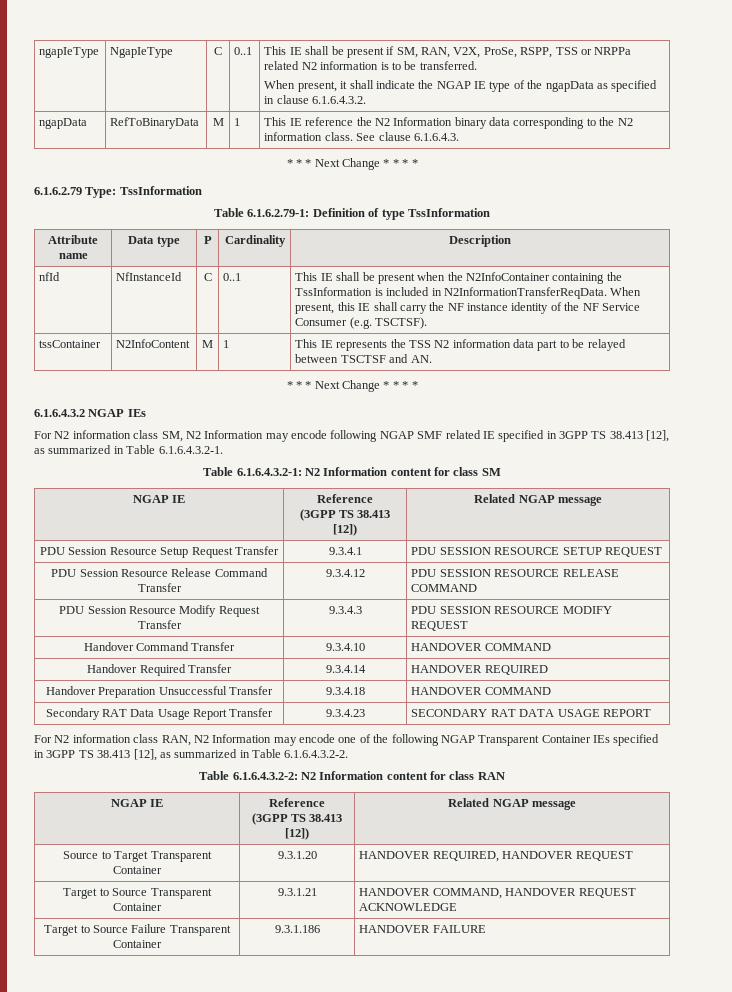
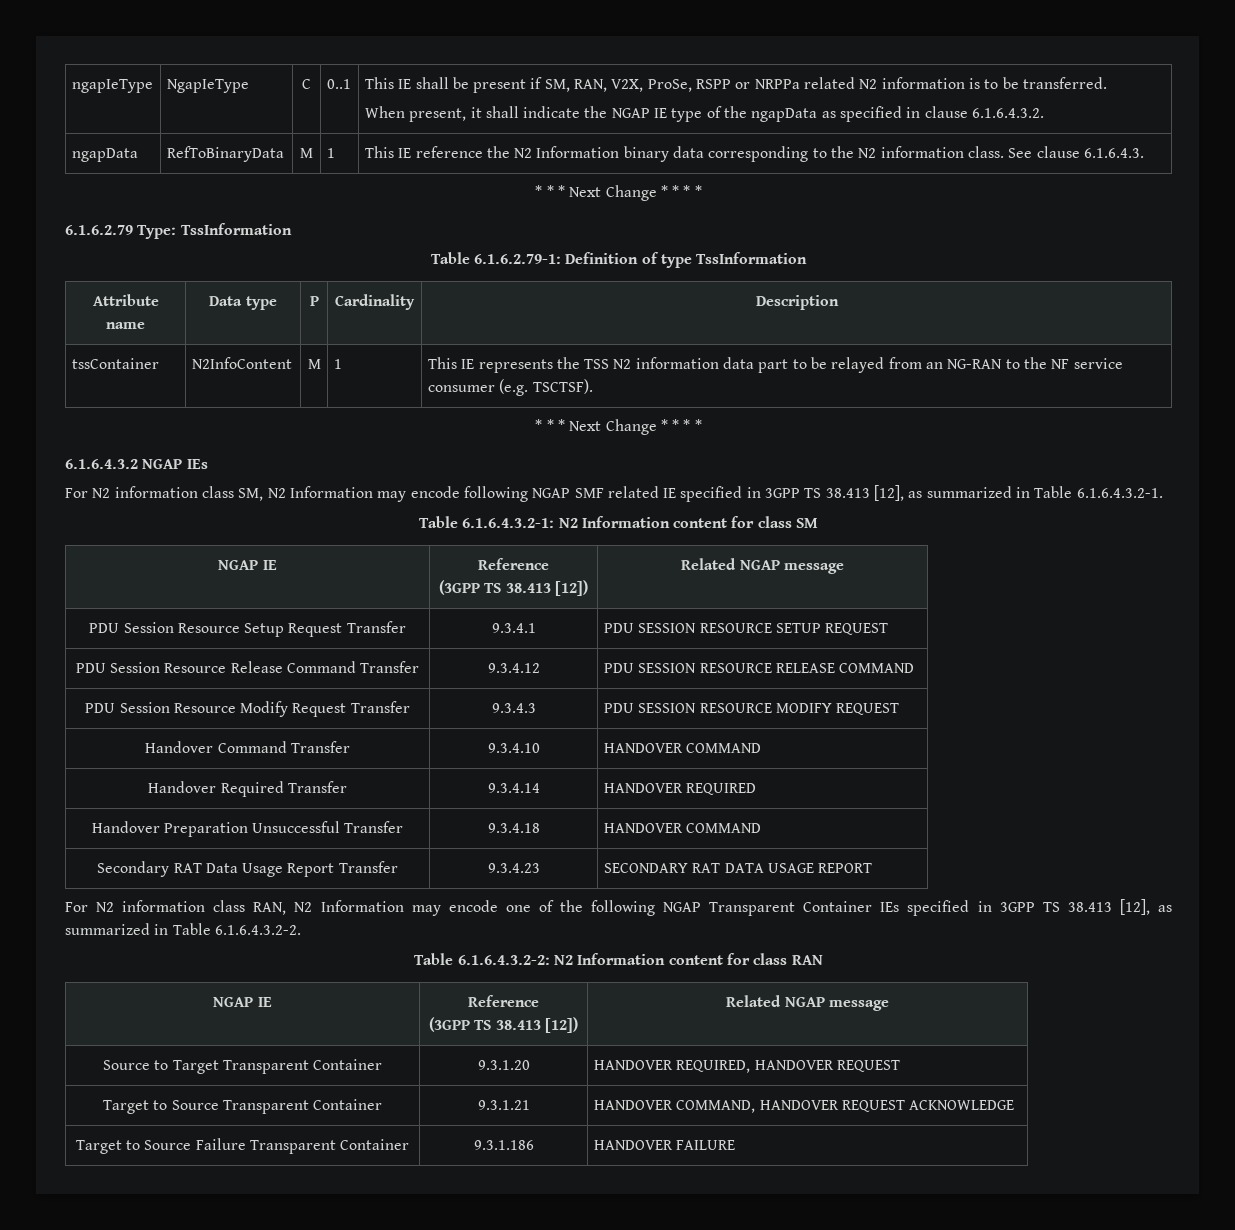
- This IE shall be present if SM, RAN, V2X, ProSe, RSPP, TSS or NRPPa related N2 information is to be transferred.
+ This IE shall be present if SM, RAN, V2X, ProSe, RSPP or NRPPa related N2 information is to be transferred.
- nfId | NfInstanceId | C | 0..1 | This IE shall be present when the N2InfoContainer containing the TssInformation is included in N2InformationTransferReqData. When present, this IE shall carry the NF instance identity of the NF Service Consumer (e.g. TSCTSF).
- tssContainer | N2InfoContent | M | 1 | This IE represents the TSS N2 information data part to be relayed between TSCTSF and AN.
+ tssContainer | N2InfoContent | M | 1 | This IE represents the TSS N2 information data part to be relayed from an NG-RAN to the NF service consumer (e.g. TSCTSF).

